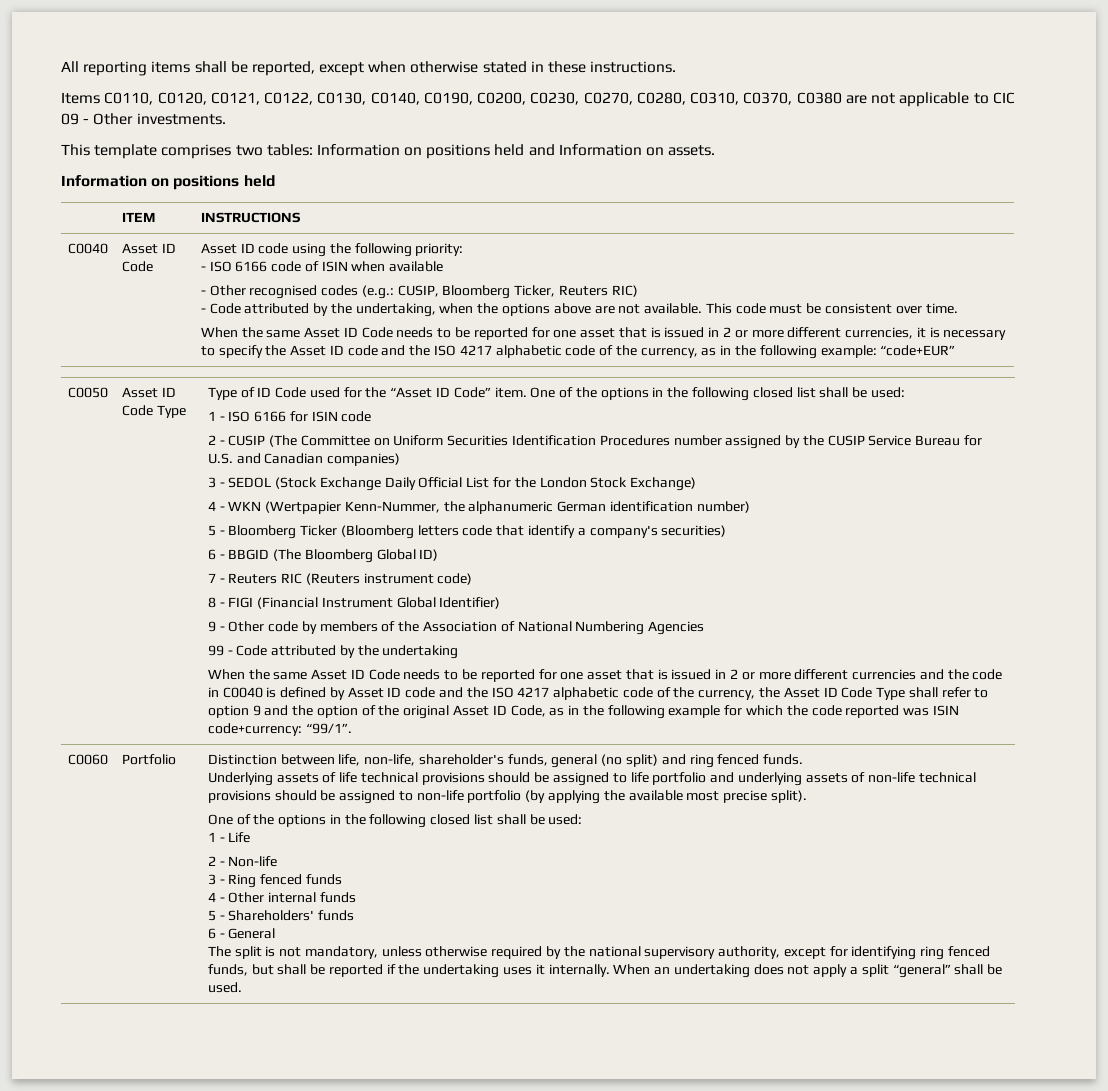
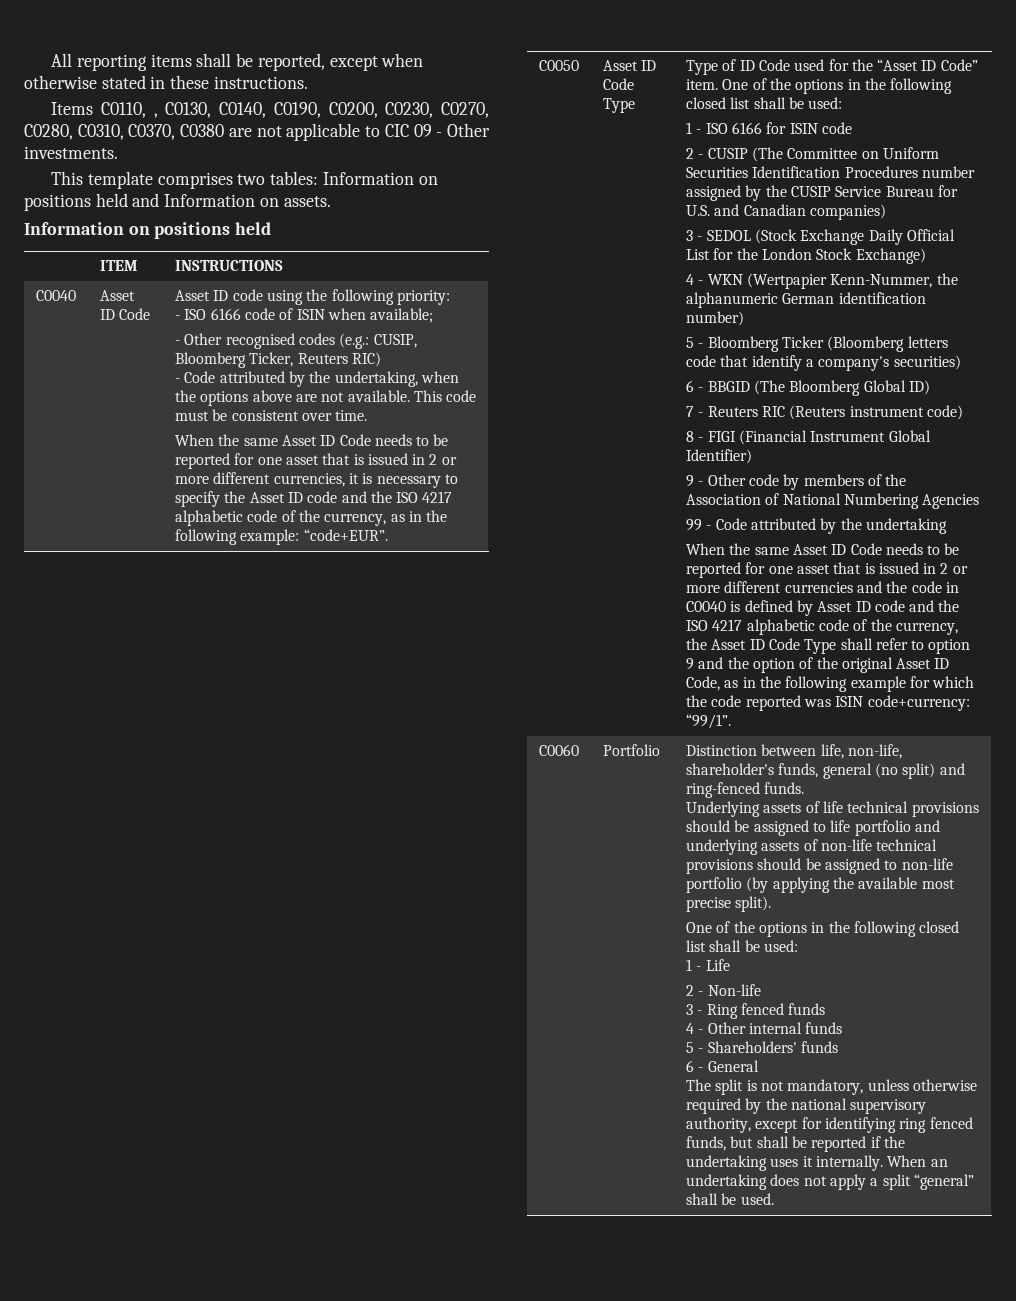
- Items C0110, C0120, C0121, C0122, C0130, C0140, C0190, C0200, C0230, C0270, C0280, C0310, C0370, C0380 are not applicable to CIC 09 - Other investments.
+ Items C0110, , C0130, C0140, C0190, C0200, C0230, C0270, C0280, C0310, C0370, C0380 are not applicable to CIC 09 - Other investments.
- - ISO 6166 code of ISIN when available
+ - ISO 6166 code of ISIN when available;
- When the same Asset ID Code needs to be reported for one asset that is issued in 2 or more different currencies, it is necessary to specify the Asset ID code and the ISO 4217 alphabetic code of the currency, as in the following example: “code+EUR”
+ When the same Asset ID Code needs to be reported for one asset that is issued in 2 or more different currencies, it is necessary to specify the Asset ID code and the ISO 4217 alphabetic code of the currency, as in the following example: “code+EUR”.
- Distinction between life, non-life, shareholder's funds, general (no split) and ring fenced funds.
+ Distinction between life, non-life, shareholder's funds, general (no split) and ring-fenced funds.

